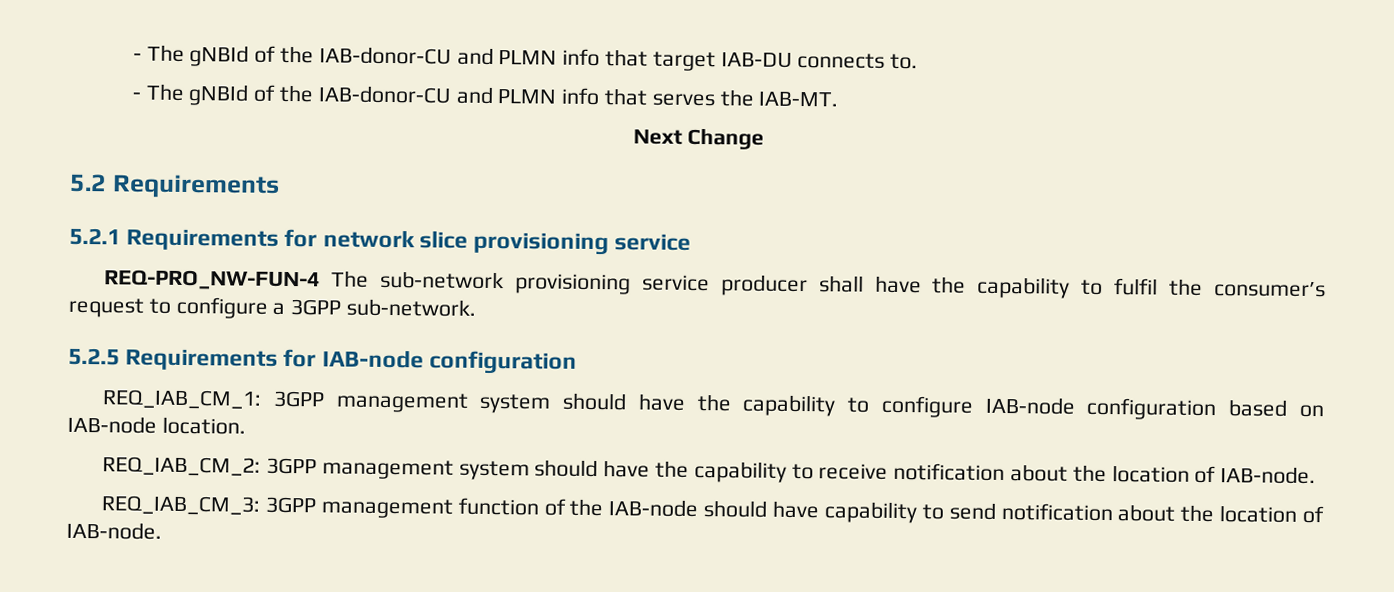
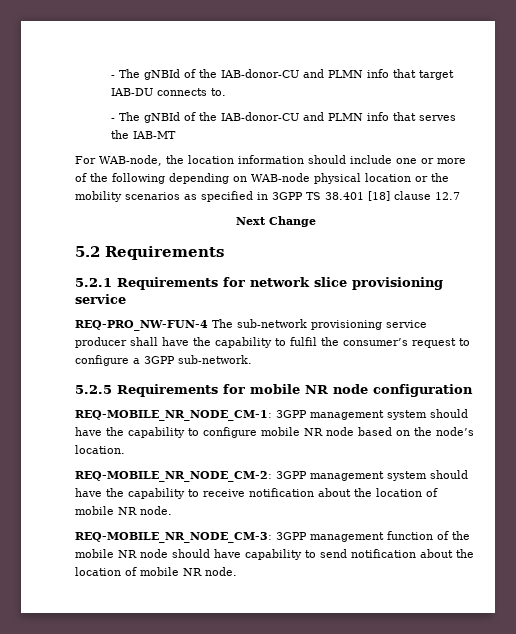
- - The gNBId of the IAB-donor-CU and PLMN info that serves the IAB-MT.
+ - The gNBId of the IAB-donor-CU and PLMN info that serves the IAB-MT
+ For WAB-node, the location information should include one or more of the following depending on WAB-node physical location or the mobility scenarios as specified in 3GPP TS 38.401 [18] clause 12.7
- 5.2.5 Requirements for IAB-node configuration
+ 5.2.5 Requirements for mobile NR node configuration
- REQ_IAB_CM_1: 3GPP management system should have the capability to configure IAB-node configuration based on IAB-node location.
+ REQ-MOBILE_NR_NODE_CM-1: 3GPP management system should have the capability to configure mobile NR node based on the node’s location.
- REQ_IAB_CM_2: 3GPP management system should have the capability to receive notification about the location of IAB-node.
- REQ_IAB_CM_3: 3GPP management function of the IAB-node should have capability to send notification about the location of IAB-node.
+ REQ-MOBILE_NR_NODE_CM-2: 3GPP management system should have the capability to receive notification about the location of mobile NR node.
+ REQ-MOBILE_NR_NODE_CM-3: 3GPP management function of the mobile NR node should have capability to send notification about the location of mobile NR node.

